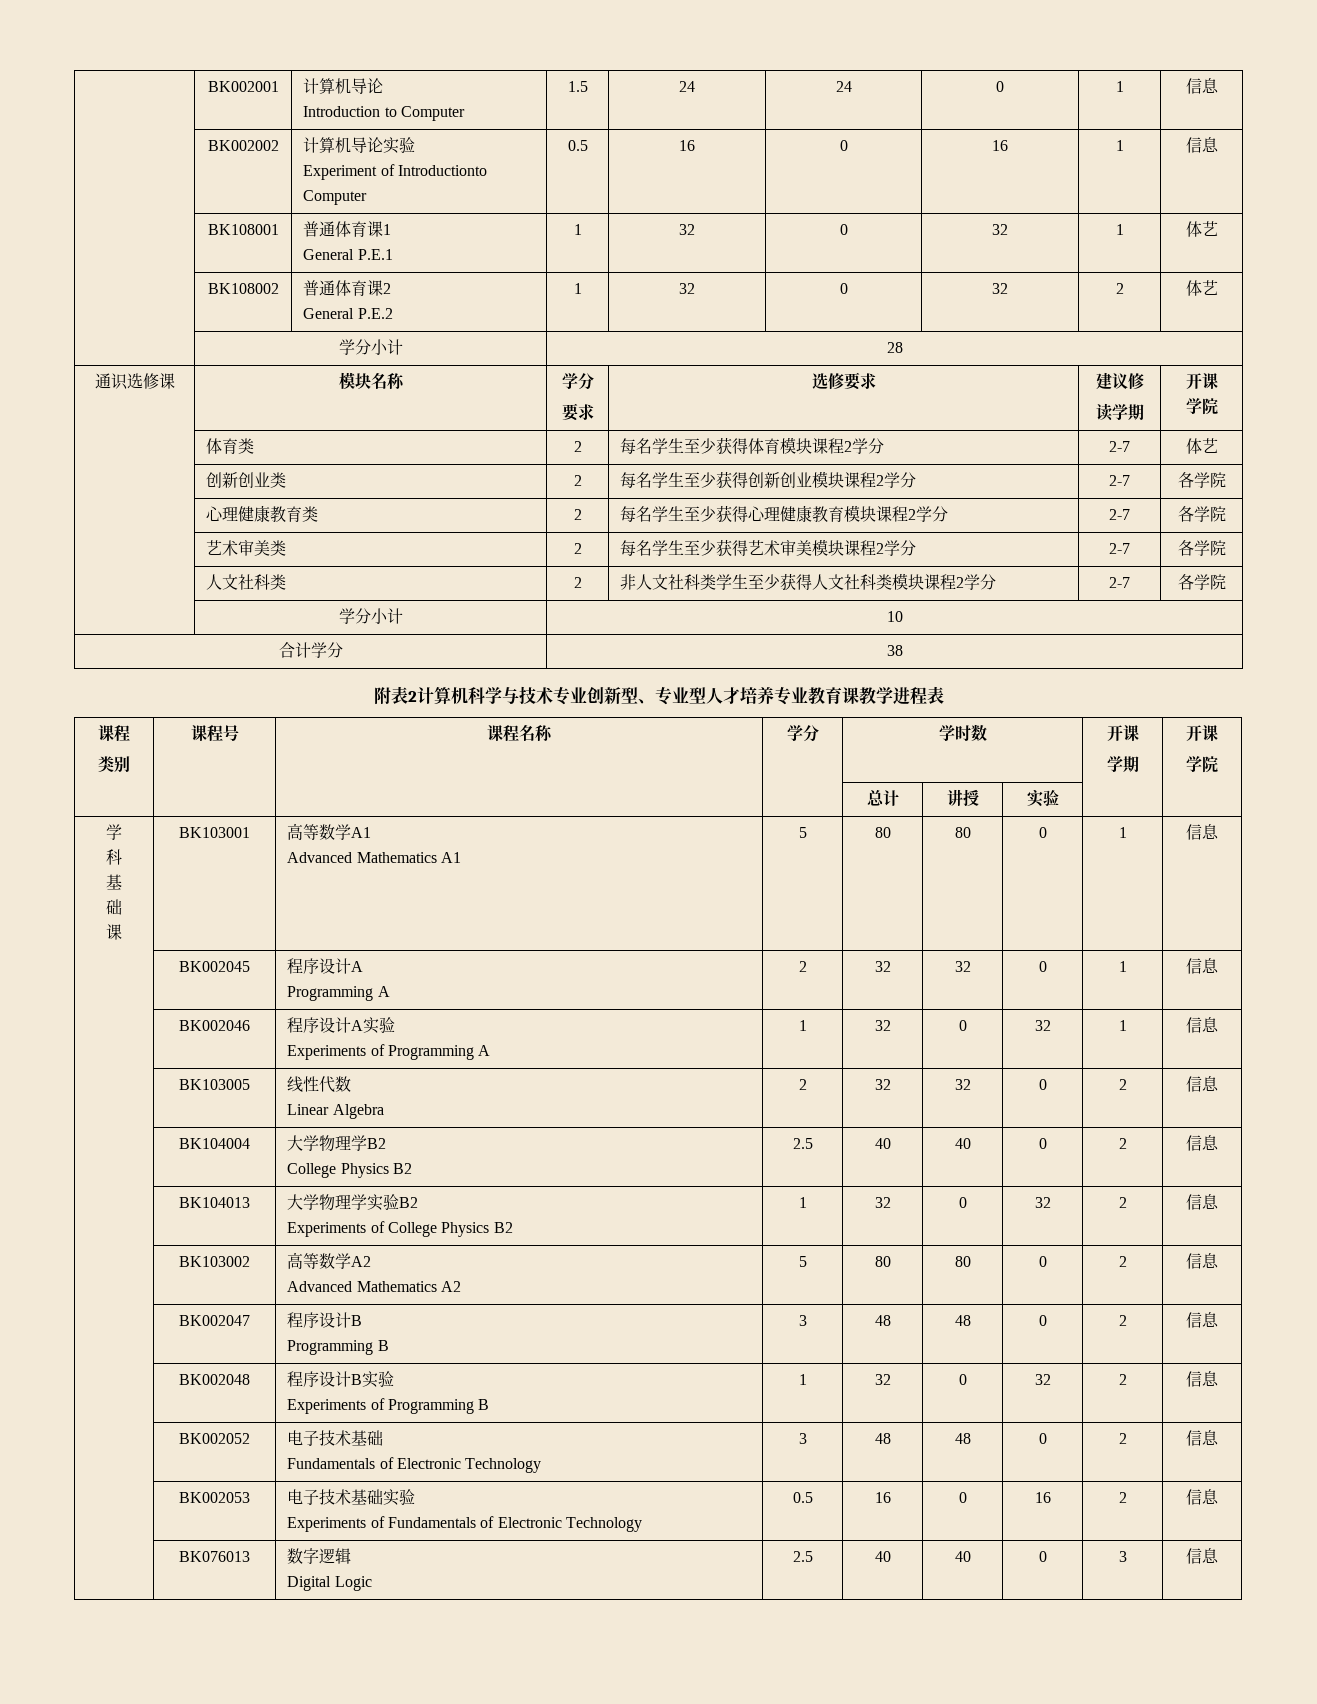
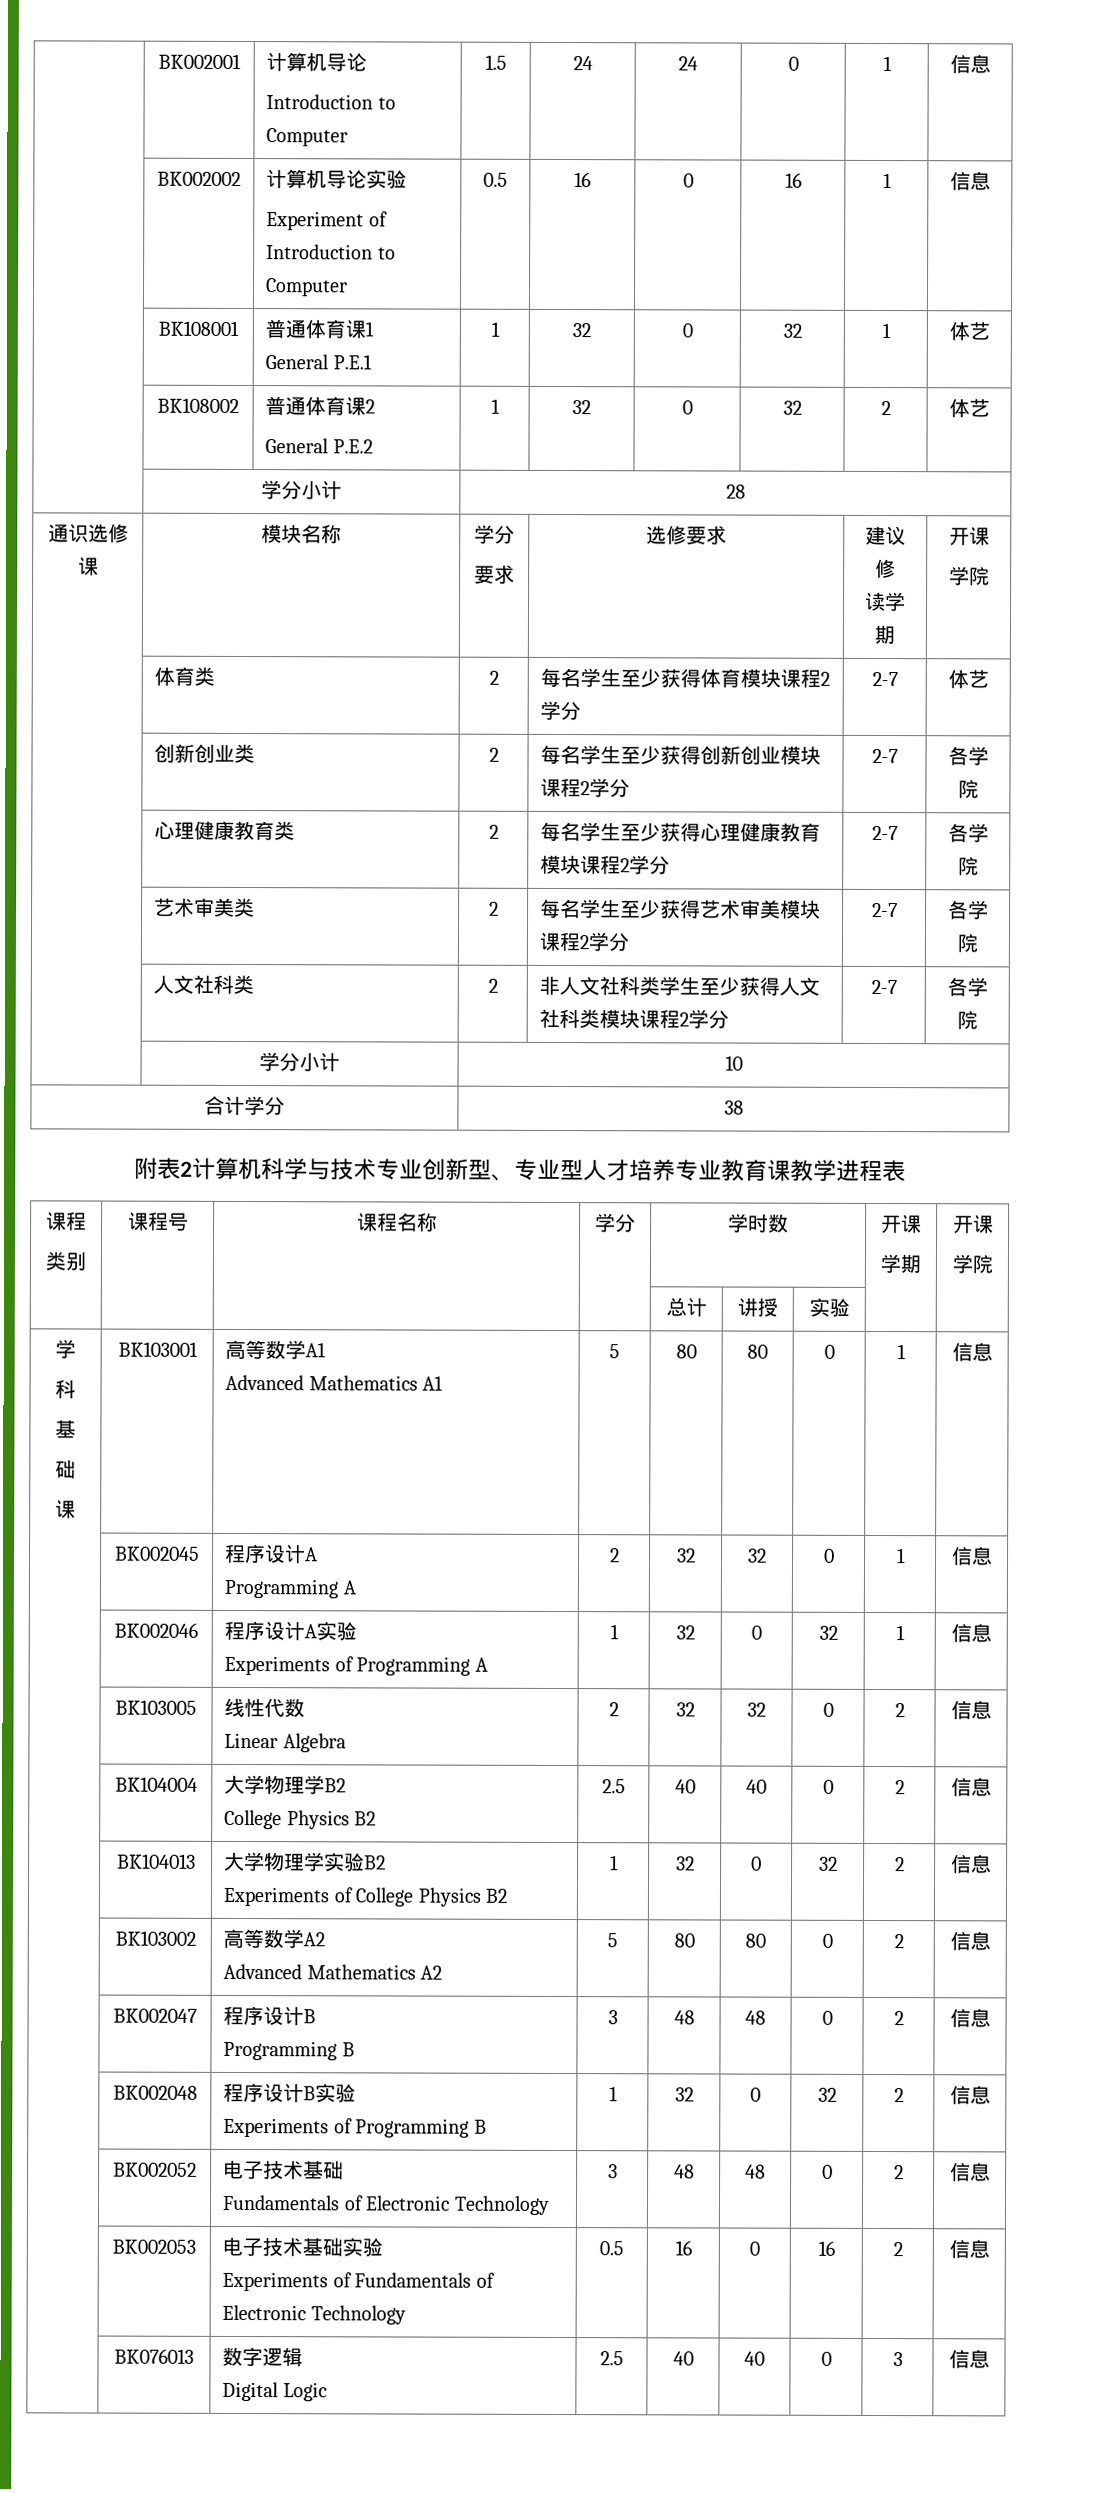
  | BK002002 | 计算机导论实验
- Experiment of Introductionto Computer | 0.5 | 16 | 0 | 16 | 1 | 信息
+ Experiment of Introduction to Computer | 0.5 | 16 | 0 | 16 | 1 | 信息

